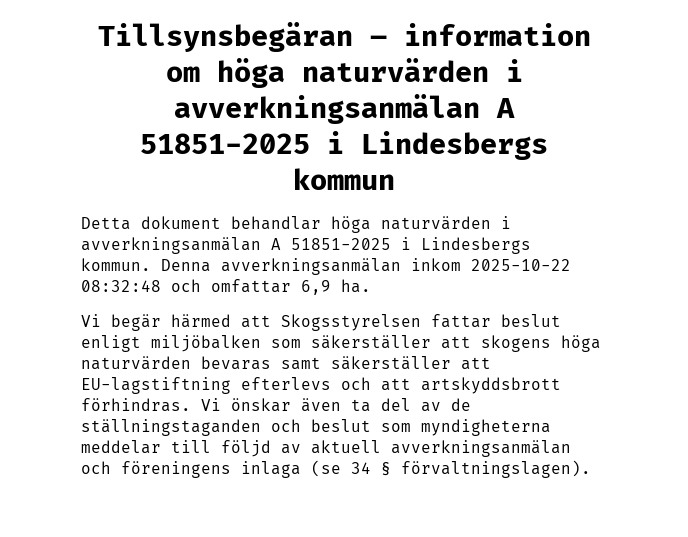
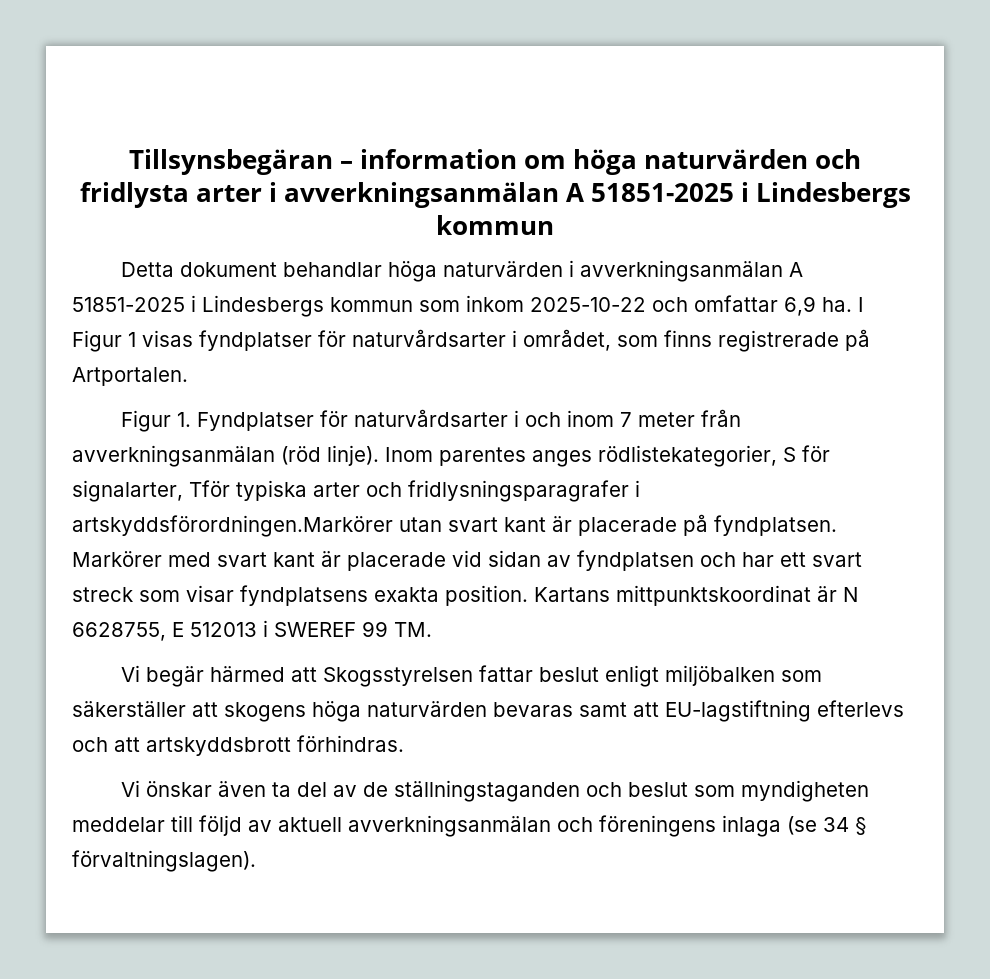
- Tillsynsbegäran – information om höga naturvärden i avverkningsanmälan A 51851-2025 i Lindesbergs kommun
+ Tillsynsbegäran – information om höga naturvärden och fridlysta arter i avverkningsanmälan A 51851-2025 i Lindesbergs kommun
- Detta dokument behandlar höga naturvärden i avverkningsanmälan A 51851-2025 i Lindesbergs kommun. Denna avverkningsanmälan inkom 2025-10-22 08:32:48 och omfattar 6,9 ha.
+ Detta dokument behandlar höga naturvärden i avverkningsanmälan A 51851-2025 i Lindesbergs kommun som inkom 2025-10-22 och omfattar 6,9 ha. I Figur 1 visas fyndplatser för naturvårdsarter i området, som finns registrerade på Artportalen.
+ Figur 1. Fyndplatser för naturvårdsarter i och inom 7 meter från avverkningsanmälan (röd linje). Inom parentes anges rödlistekategorier, S för signalarter, Tför typiska arter och fridlysningsparagrafer i artskyddsförordningen.Markörer utan svart kant är placerade på fyndplatsen. Markörer med svart kant är placerade vid sidan av fyndplatsen och har ett svart streck som visar fyndplatsens exakta position. Kartans mittpunktskoordinat är N 6628755, E 512013 i SWEREF 99 TM.
- Vi begär härmed att Skogsstyrelsen fattar beslut enligt miljöbalken som säkerställer att skogens höga naturvärden bevaras samt säkerställer att EU-lagstiftning efterlevs och att artskyddsbrott förhindras. Vi önskar även ta del av de ställningstaganden och beslut som myndigheterna meddelar till följd av aktuell avverkningsanmälan och föreningens inlaga (se 34 § förvaltningslagen).
+ Vi begär härmed att Skogsstyrelsen fattar beslut enligt miljöbalken som säkerställer att skogens höga naturvärden bevaras samt att EU-lagstiftning efterlevs och att artskyddsbrott förhindras.
+ Vi önskar även ta del av de ställningstaganden och beslut som myndigheten meddelar till följd av aktuell avverkningsanmälan och föreningens inlaga (se 34 § förvaltningslagen).

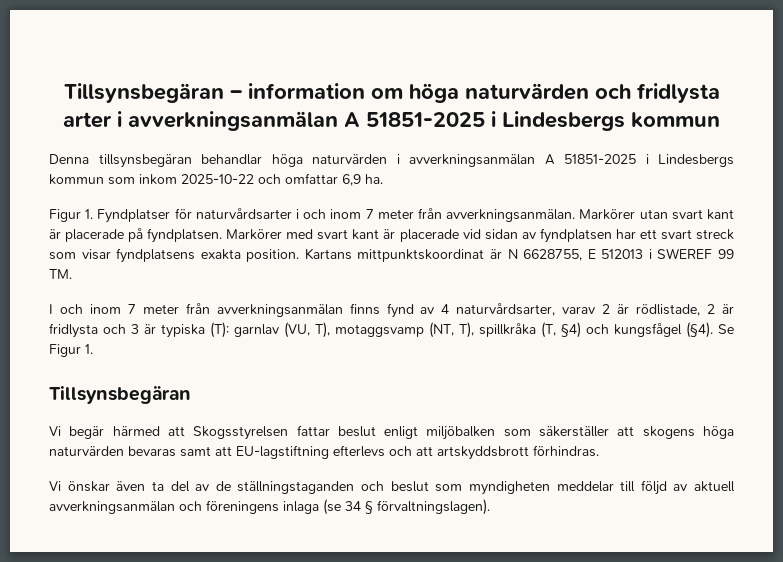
- Detta dokument behandlar höga naturvärden i avverkningsanmälan A 51851-2025 i Lindesbergs kommun som inkom 2025-10-22 och omfattar 6,9 ha. I Figur 1 visas fyndplatser för naturvårdsarter i området, som finns registrerade på Artportalen.
+ Denna tillsynsbegäran behandlar höga naturvärden i avverkningsanmälan A 51851-2025 i Lindesbergs kommun som inkom 2025-10-22 och omfattar 6,9 ha.
- Figur 1. Fyndplatser för naturvårdsarter i och inom 7 meter från avverkningsanmälan (röd linje). Inom parentes anges rödlistekategorier, S för signalarter, Tför typiska arter och fridlysningsparagrafer i artskyddsförordningen.Markörer utan svart kant är placerade på fyndplatsen.
+ Figur 1. Fyndplatser för naturvårdsarter i och inom 7 meter från avverkningsanmälan. Markörer utan svart kant är placerade på fyndplatsen.
- Markörer med svart kant är placerade vid sidan av fyndplatsen och har ett svart streck som visar fyndplatsens exakta position.
+ Markörer med svart kant är placerade vid sidan av fyndplatsen har ett svart streck som visar fyndplatsens exakta position.
+ I och inom 7 meter från avverkningsanmälan finns fynd av 4 naturvårdsarter, varav 2 är rödlistade, 2 är fridlysta och 3 är typiska (T): garnlav (VU, T), motaggsvamp (NT, T), spillkråka (T, §4) och kungsfågel (§4). Se Figur 1.
+ Tillsynsbegäran

